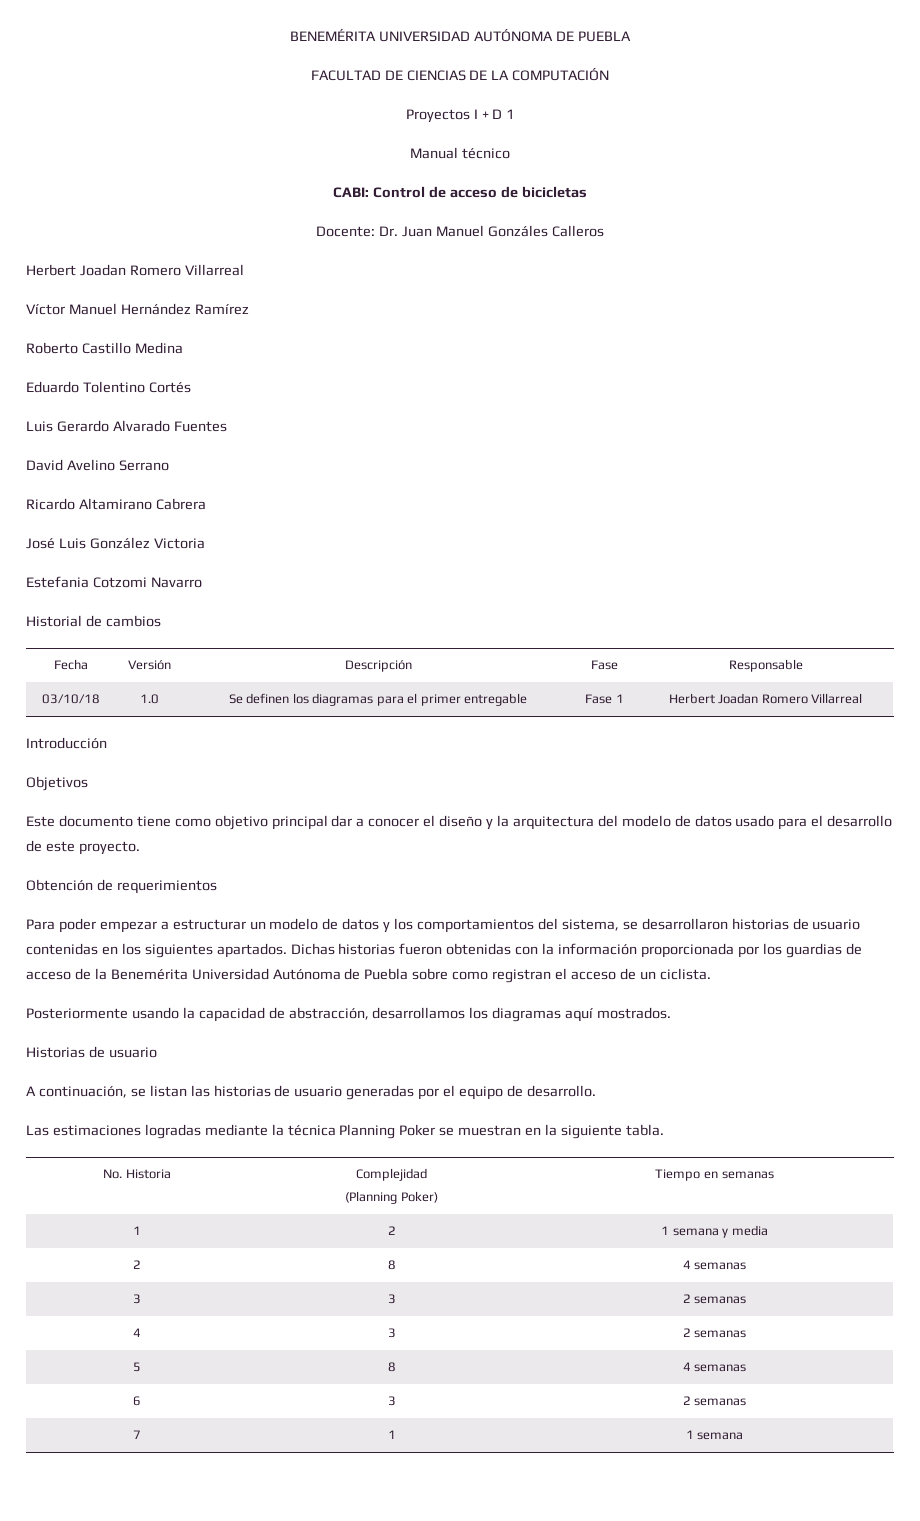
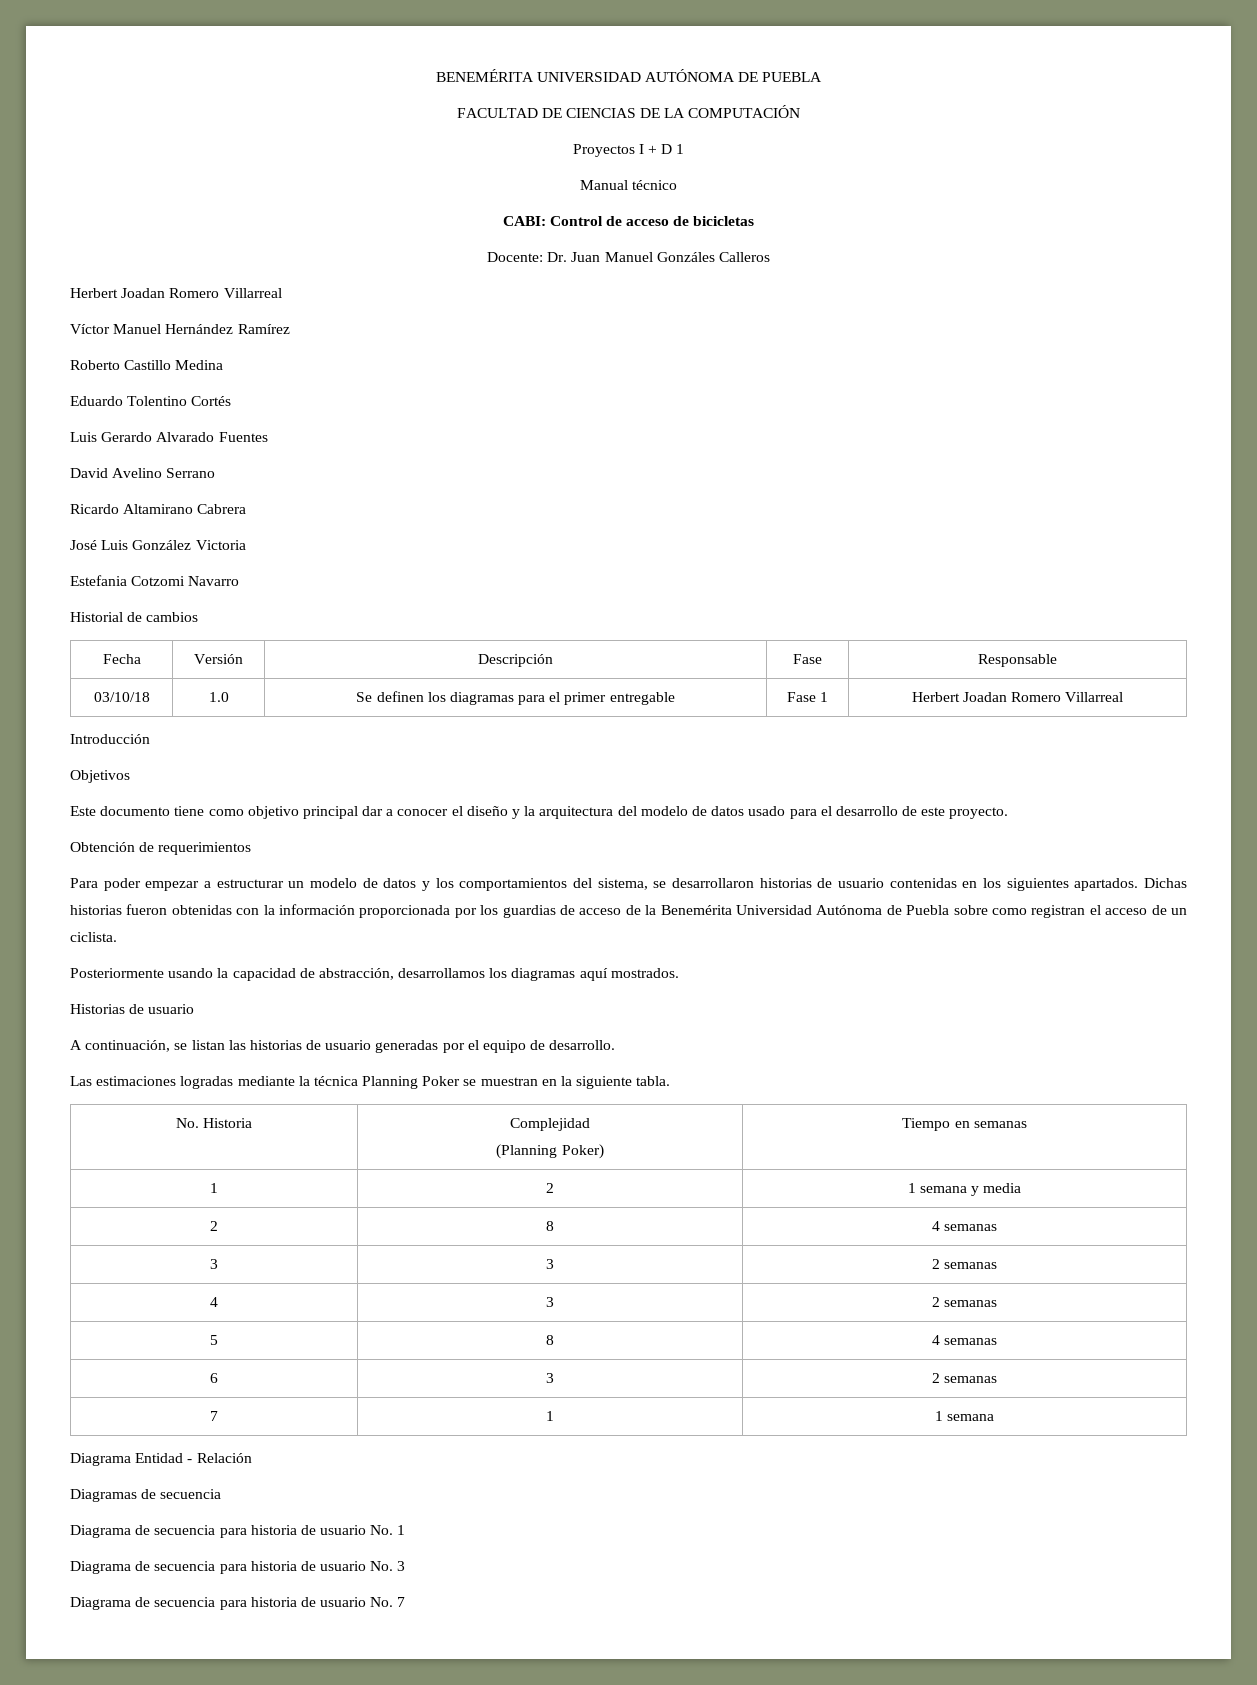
+ Diagrama Entidad - Relación
+ Diagramas de secuencia
+ Diagrama de secuencia para historia de usuario No. 1
+ Diagrama de secuencia para historia de usuario No. 3
+ Diagrama de secuencia para historia de usuario No. 7

